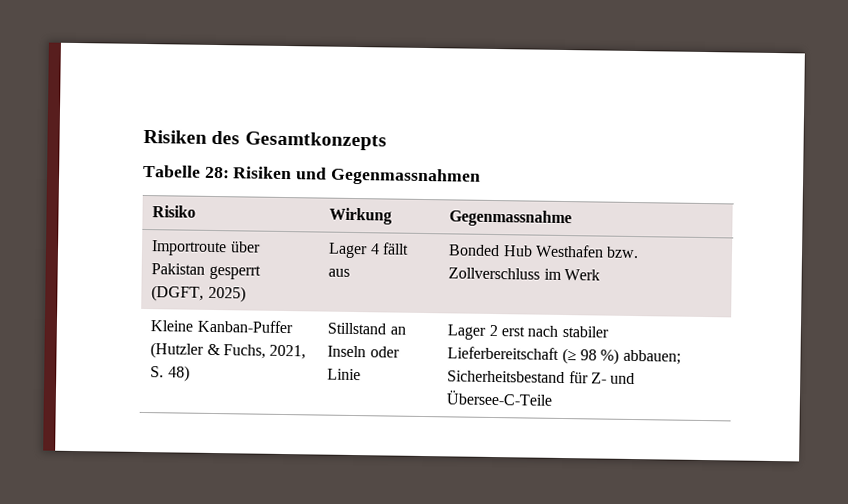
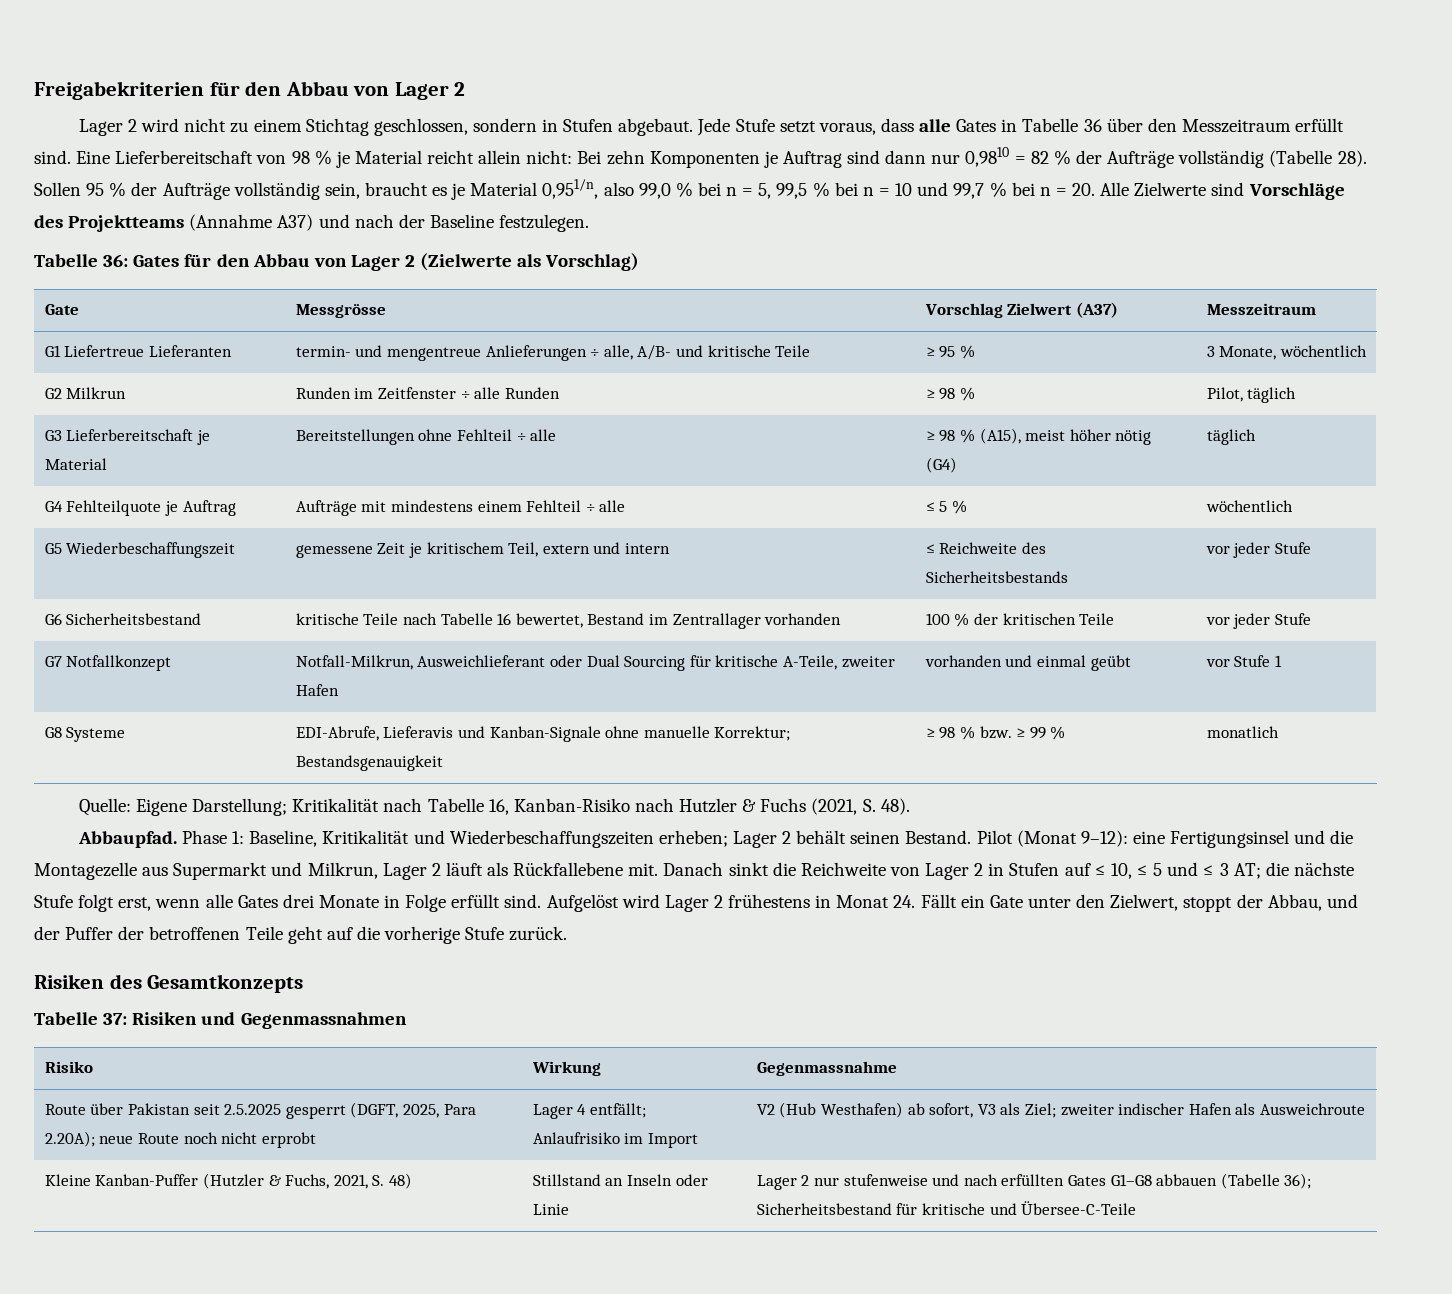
+ Freigabekriterien für den Abbau von Lager 2
+ Lager 2 wird nicht zu einem Stichtag geschlossen, sondern in Stufen abgebaut. Jede Stufe setzt voraus, dass alle Gates in Tabelle 36 über den Messzeitraum erfüllt sind. Eine Lieferbereitschaft von 98 % je Material reicht allein nicht: Bei zehn Komponenten je Auftrag sind dann nur 0,9810 = 82 % der Aufträge vollständig (Tabelle 28). Sollen 95 % der Aufträge vollständig sein, braucht es je Material 0,951/n, also 99,0 % bei n = 5, 99,5 % bei n = 10 und 99,7 % bei n = 20. Alle Zielwerte sind Vorschläge des Projektteams (Annahme A37) und nach der Baseline festzulegen.
+ Tabelle 36: Gates für den Abbau von Lager 2 (Zielwerte als Vorschlag)
+ Gate | Messgrösse | Vorschlag Zielwert (A37) | Messzeitraum
+ G1 Liefertreue Lieferanten | termin- und mengentreue Anlieferungen ÷ alle, A/B- und kritische Teile | ≥ 95 % | 3 Monate, wöchentlich
+ G2 Milkrun | Runden im Zeitfenster ÷ alle Runden | ≥ 98 % | Pilot, täglich
+ G3 Lieferbereitschaft je Material | Bereitstellungen ohne Fehlteil ÷ alle | ≥ 98 % (A15), meist höher nötig (G4) | täglich
+ G4 Fehlteilquote je Auftrag | Aufträge mit mindestens einem Fehlteil ÷ alle | ≤ 5 % | wöchentlich
+ G5 Wiederbeschaffungszeit | gemessene Zeit je kritischem Teil, extern und intern | ≤ Reichweite des Sicherheitsbestands | vor jeder Stufe
+ G6 Sicherheitsbestand | kritische Teile nach Tabelle 16 bewertet, Bestand im Zentrallager vorhanden | 100 % der kritischen Teile | vor jeder Stufe
+ G7 Notfallkonzept | Notfall-Milkrun, Ausweichlieferant oder Dual Sourcing für kritische A-Teile, zweiter Hafen | vorhanden und einmal geübt | vor Stufe 1
+ G8 Systeme | EDI-Abrufe, Lieferavis und Kanban-Signale ohne manuelle Korrektur; Bestandsgenauigkeit | ≥ 98 % bzw. ≥ 99 % | monatlich
+ Quelle: Eigene Darstellung; Kritikalität nach Tabelle 16, Kanban-Risiko nach Hutzler & Fuchs (2021, S. 48).
+ Abbaupfad. Phase 1: Baseline, Kritikalität und Wiederbeschaffungszeiten erheben; Lager 2 behält seinen Bestand. Pilot (Monat 9–12): eine Fertigungsinsel und die Montagezelle aus Supermarkt und Milkrun, Lager 2 läuft als Rückfallebene mit. Danach sinkt die Reichweite von Lager 2 in Stufen auf ≤ 10, ≤ 5 und ≤ 3 AT; die nächste Stufe folgt erst, wenn alle Gates drei Monate in Folge erfüllt sind. Aufgelöst wird Lager 2 frühestens in Monat 24. Fällt ein Gate unter den Zielwert, stoppt der Abbau, und der Puffer der betroffenen Teile geht auf die vorherige Stufe zurück.
- Tabelle 28: Risiken und Gegenmassnahmen
+ Tabelle 37: Risiken und Gegenmassnahmen
- Importroute über Pakistan gesperrt (DGFT, 2025) | Lager 4 fällt aus | Bonded Hub Westhafen bzw. Zollverschluss im Werk
+ Route über Pakistan seit 2.5.2025 gesperrt (DGFT, 2025, Para 2.20A); neue Route noch nicht erprobt | Lager 4 entfällt; Anlaufrisiko im Import | V2 (Hub Westhafen) ab sofort, V3 als Ziel; zweiter indischer Hafen als Ausweichroute
- Kleine Kanban-Puffer (Hutzler & Fuchs, 2021, S. 48) | Stillstand an Inseln oder Linie | Lager 2 erst nach stabiler Lieferbereitschaft (≥ 98 %) abbauen; Sicherheitsbestand für Z- und Übersee-C-Teile
+ Kleine Kanban-Puffer (Hutzler & Fuchs, 2021, S. 48) | Stillstand an Inseln oder Linie | Lager 2 nur stufenweise und nach erfüllten Gates G1–G8 abbauen (Tabelle 36); Sicherheitsbestand für kritische und Übersee-C-Teile

